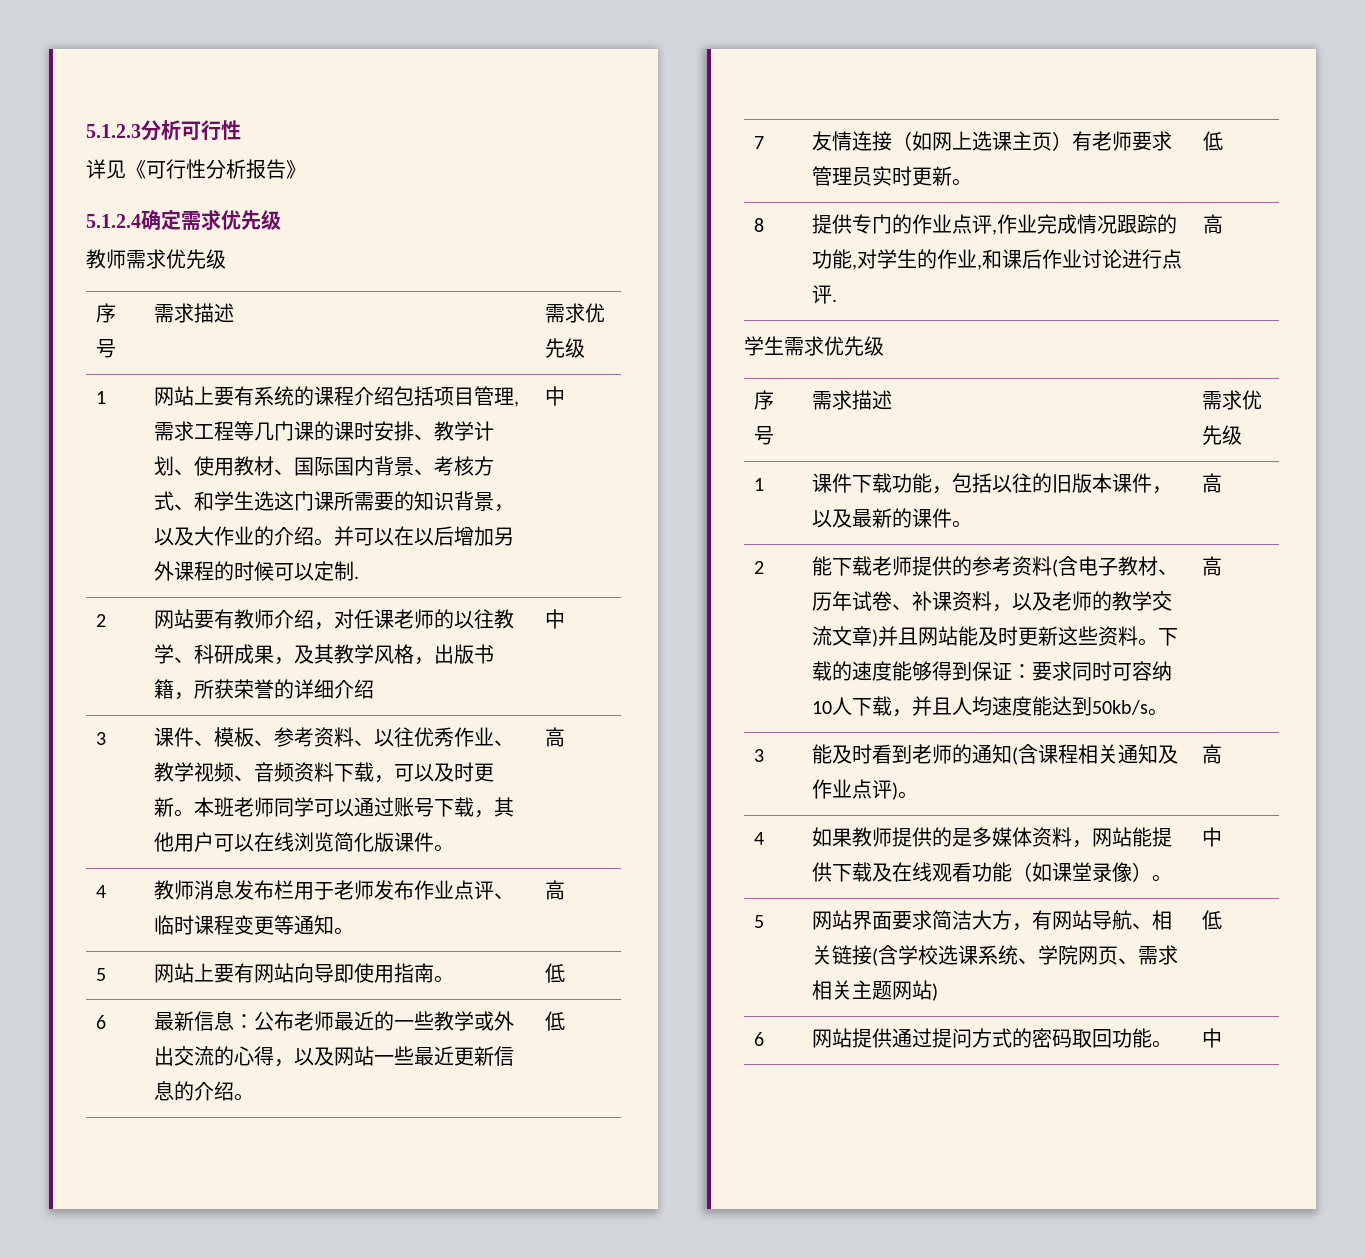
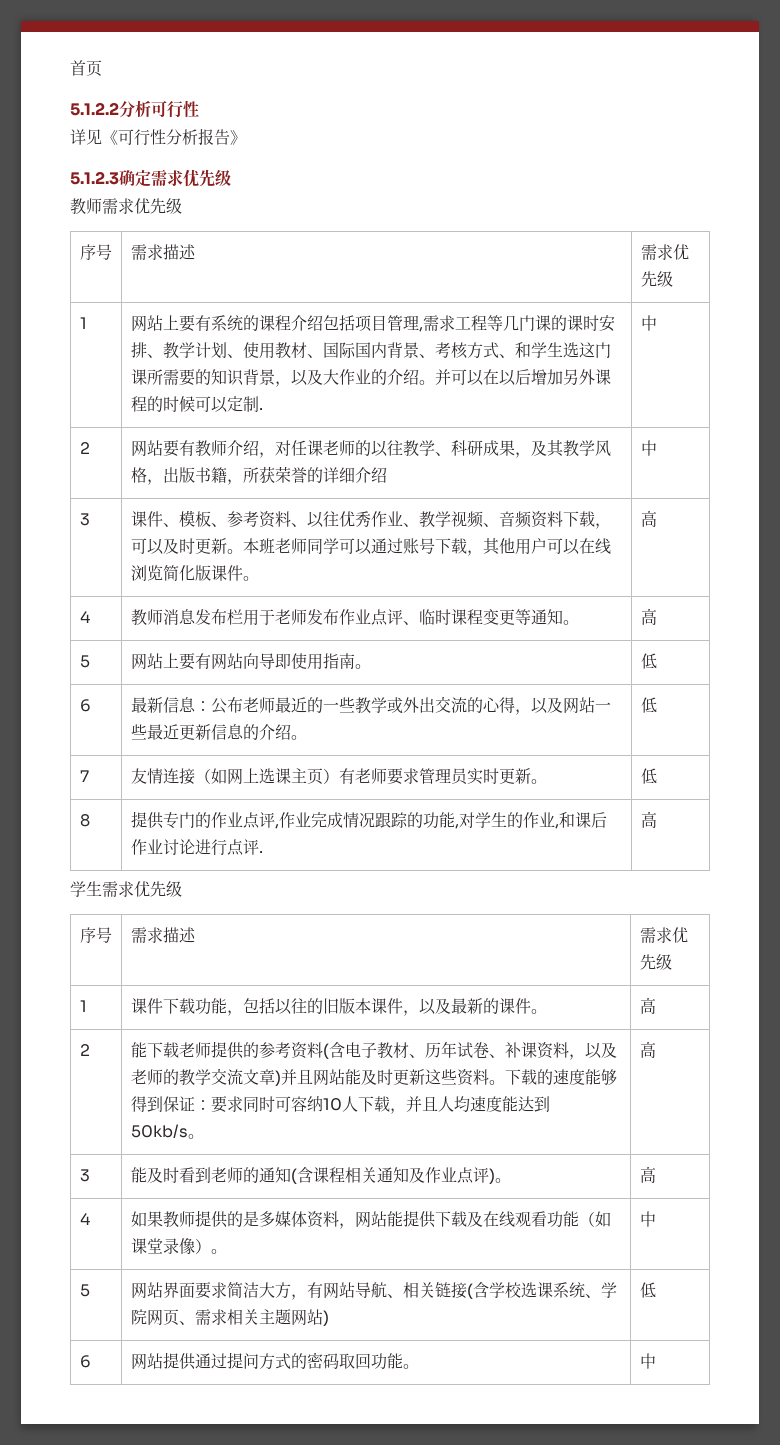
- 5.1.2.3分析可行性
+ 首页
+ 5.1.2.2分析可行性
- 5.1.2.4确定需求优先级
+ 5.1.2.3确定需求优先级

